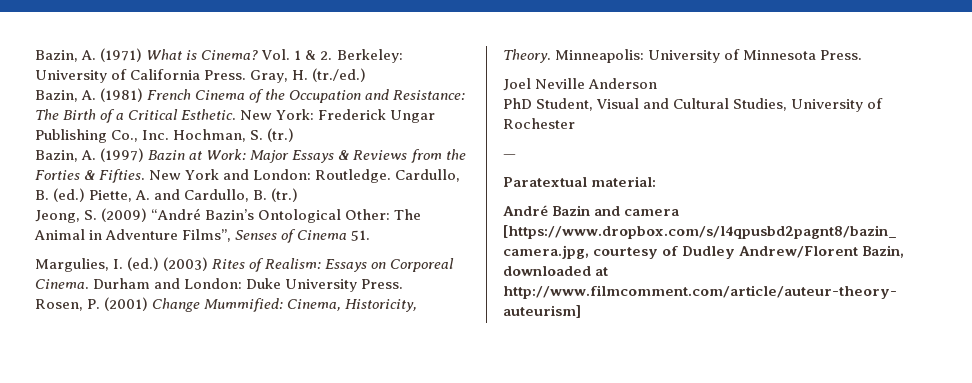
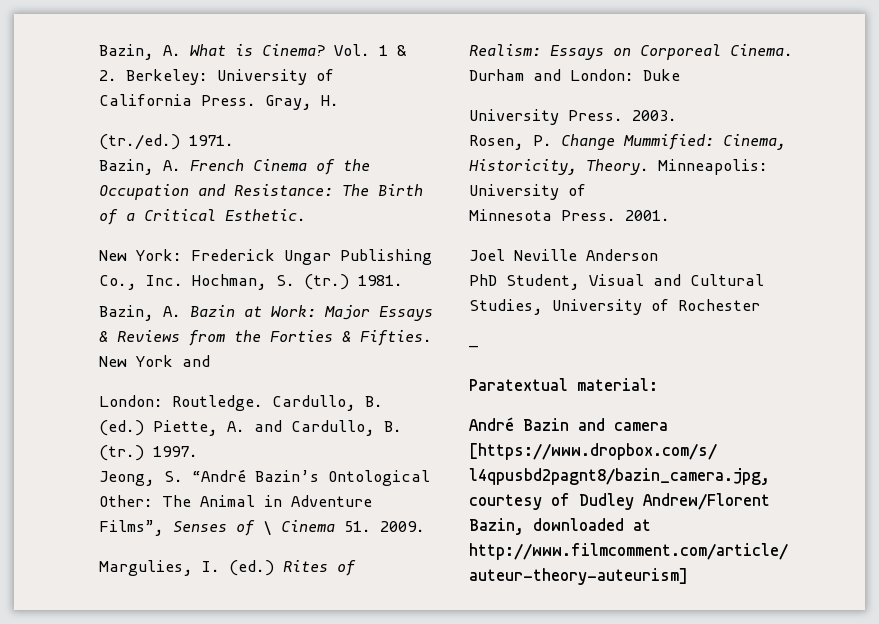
- Bazin, A. (1971) What is Cinema?
+ Bazin, A. What is Cinema?
- Gray, H. (tr./ed.)
- Bazin, A. (1981) French Cinema of the Occupation and Resistance: The Birth of a Critical Esthetic. New York: Frederick Ungar Publishing Co., Inc. Hochman, S. (tr.)
- Bazin, A. (1997) Bazin at Work: Major Essays & Reviews from the Forties & Fifties.
+ Gray, H.
+ (tr./ed.) 1971.
+ Bazin, A. French Cinema of the Occupation and Resistance: The Birth of a Critical Esthetic.
+ New York: Frederick Ungar Publishing Co., Inc. Hochman, S. (tr.) 1981.
+ Bazin, A. Bazin at Work: Major Essays & Reviews from the Forties & Fifties.
- New York and London: Routledge.
+ New York and
+ London: Routledge.
+ 1997.
- Jeong, S. (2009) “André Bazin’s Ontological Other: The Animal in Adventure Films”, Senses of Cinema 51.
+ Jeong, S. “André Bazin’s Ontological Other: The Animal in Adventure Films”, Senses of \ Cinema 51. 2009.
- Margulies, I. (ed.) (2003) Rites of Realism: Essays on Corporeal Cinema.
+ Margulies, I. (ed.) Rites of Realism: Essays on Corporeal Cinema.
- Durham and London: Duke University Press.
+ Durham and London: Duke
+ University Press. 2003.
- Rosen, P. (2001) Change Mummified: Cinema, Historicity, Theory.
+ Rosen, P. Change Mummified: Cinema, Historicity, Theory.
- Minneapolis: University of Minnesota Press.
+ Minneapolis: University of
+ Minnesota Press. 2001.

